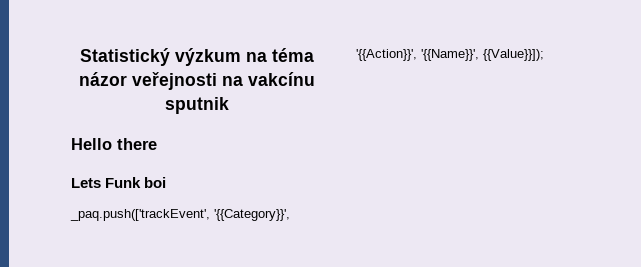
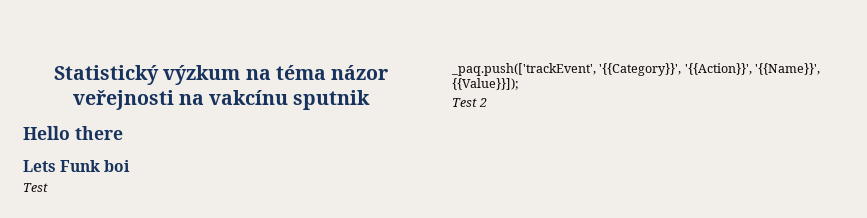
  Lets Funk boi
+ Test
+ Test 2

